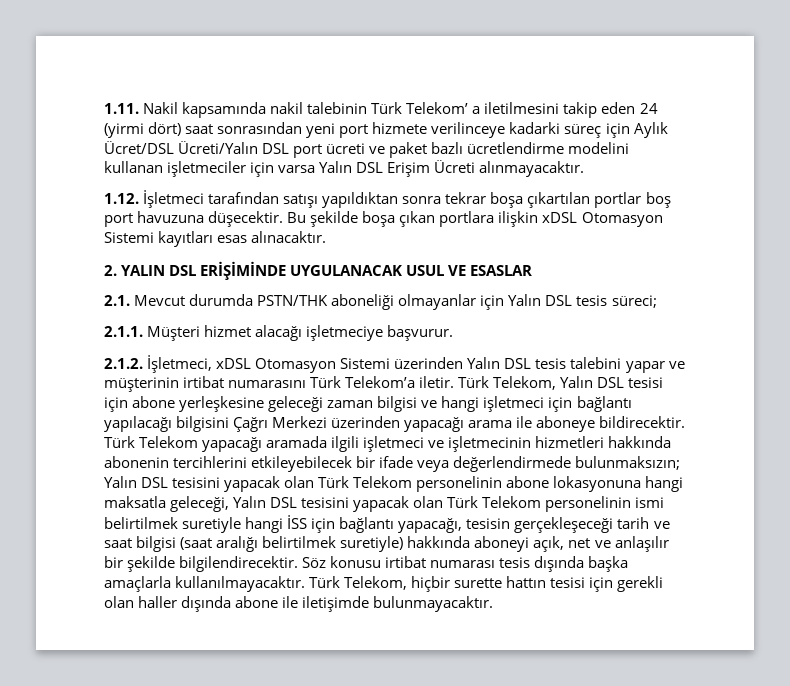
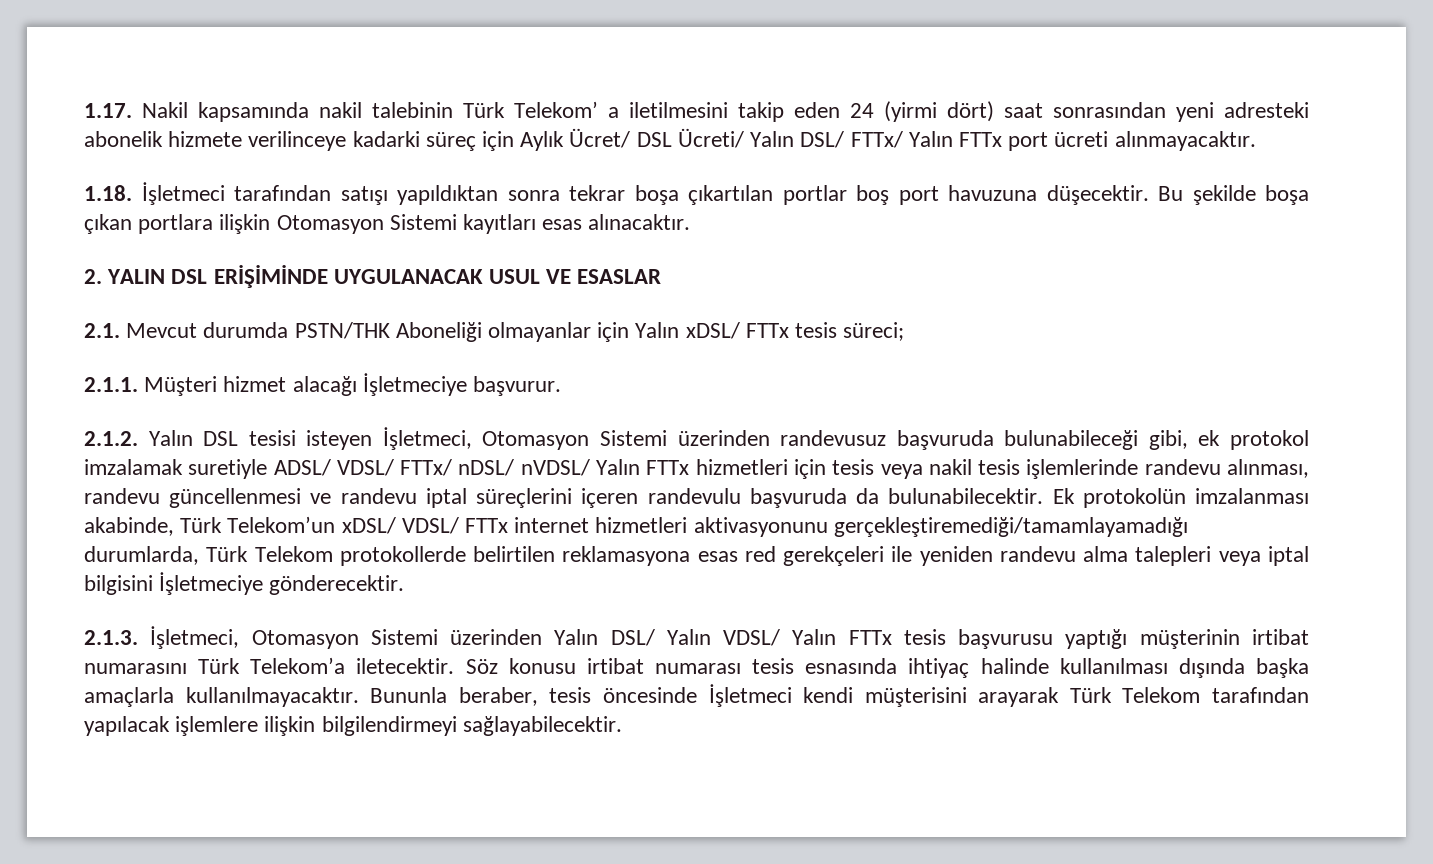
- 1.11. Nakil kapsamında nakil talebinin Türk Telekom’ a iletilmesini takip eden 24 (yirmi dört) saat sonrasından yeni port hizmete verilinceye kadarki süreç için Aylık Ücret/DSL Ücreti/Yalın DSL port ücreti ve paket bazlı ücretlendirme modelini kullanan işletmeciler için varsa Yalın DSL Erişim Ücreti alınmayacaktır.
+ 1.17. Nakil kapsamında nakil talebinin Türk Telekom’ a iletilmesini takip eden 24 (yirmi dört) saat sonrasından yeni adresteki abonelik hizmete verilinceye kadarki süreç için Aylık Ücret/ DSL Ücreti/ Yalın DSL/ FTTx/ Yalın FTTx port ücreti alınmayacaktır.
- 1.12. İşletmeci tarafından satışı yapıldıktan sonra tekrar boşa çıkartılan portlar boş port havuzuna düşecektir.
+ 1.18. İşletmeci tarafından satışı yapıldıktan sonra tekrar boşa çıkartılan portlar boş port havuzuna düşecektir.
- Bu şekilde boşa çıkan portlara ilişkin xDSL Otomasyon Sistemi kayıtları esas alınacaktır.
+ Bu şekilde boşa çıkan portlara ilişkin Otomasyon Sistemi kayıtları esas alınacaktır.
- 2.1. Mevcut durumda PSTN/THK aboneliği olmayanlar için Yalın DSL tesis süreci;
+ 2.1. Mevcut durumda PSTN/THK Aboneliği olmayanlar için Yalın xDSL/ FTTx tesis süreci;
- 2.1.1. Müşteri hizmet alacağı işletmeciye başvurur.
+ 2.1.1. Müşteri hizmet alacağı İşletmeciye başvurur.
- 2.1.2. İşletmeci, xDSL Otomasyon Sistemi üzerinden Yalın DSL tesis talebini yapar ve müşterinin irtibat numarasını Türk Telekom’a iletir. Türk Telekom, Yalın DSL tesisi için abone yerleşkesine geleceği zaman bilgisi ve hangi işletmeci için bağlantı yapılacağı bilgisini Çağrı Merkezi üzerinden yapacağı arama ile aboneye bildirecektir. Türk Telekom yapacağı aramada ilgili işletmeci ve işletmecinin hizmetleri hakkında abonenin tercihlerini etkileyebilecek bir ifade veya değerlendirmede bulunmaksızın; Yalın DSL tesisini yapacak olan Türk Telekom personelinin abone lokasyonuna hangi maksatla geleceği, Yalın DSL tesisini yapacak olan Türk Telekom personelinin ismi belirtilmek suretiyle hangi İSS için bağlantı yapacağı, tesisin gerçekleşeceği tarih ve saat bilgisi (saat aralığı belirtilmek suretiyle) hakkında aboneyi açık, net ve anlaşılır bir şekilde bilgilendirecektir.
+ 2.1.2. Yalın DSL tesisi isteyen İşletmeci, Otomasyon Sistemi üzerinden randevusuz başvuruda bulunabileceği gibi, ek protokol imzalamak suretiyle ADSL/ VDSL/ FTTx/ nDSL/ nVDSL/ Yalın FTTx hizmetleri için tesis veya nakil tesis işlemlerinde randevu alınması, randevu güncellenmesi ve randevu iptal süreçlerini içeren randevulu başvuruda da bulunabilecektir. Ek protokolün imzalanması akabinde, Türk Telekom’un xDSL/ VDSL/ FTTx internet hizmetleri aktivasyonunu gerçekleştiremediği/tamamlayamadığı durumlarda, Türk Telekom protokollerde belirtilen reklamasyona esas red gerekçeleri ile yeniden randevu alma talepleri veya iptal bilgisini İşletmeciye gönderecektir.
+ 2.1.3. İşletmeci, Otomasyon Sistemi üzerinden Yalın DSL/ Yalın VDSL/ Yalın FTTx tesis başvurusu yaptığı müşterinin irtibat numarasını Türk Telekom’a iletecektir.
- Söz konusu irtibat numarası tesis dışında başka amaçlarla kullanılmayacaktır. Türk Telekom, hiçbir surette hattın tesisi için gerekli olan haller dışında abone ile iletişimde bulunmayacaktır.
+ Söz konusu irtibat numarası tesis esnasında ihtiyaç halinde kullanılması dışında başka amaçlarla kullanılmayacaktır. Bununla beraber, tesis öncesinde İşletmeci kendi müşterisini arayarak Türk Telekom tarafından yapılacak işlemlere ilişkin bilgilendirmeyi sağlayabilecektir.

